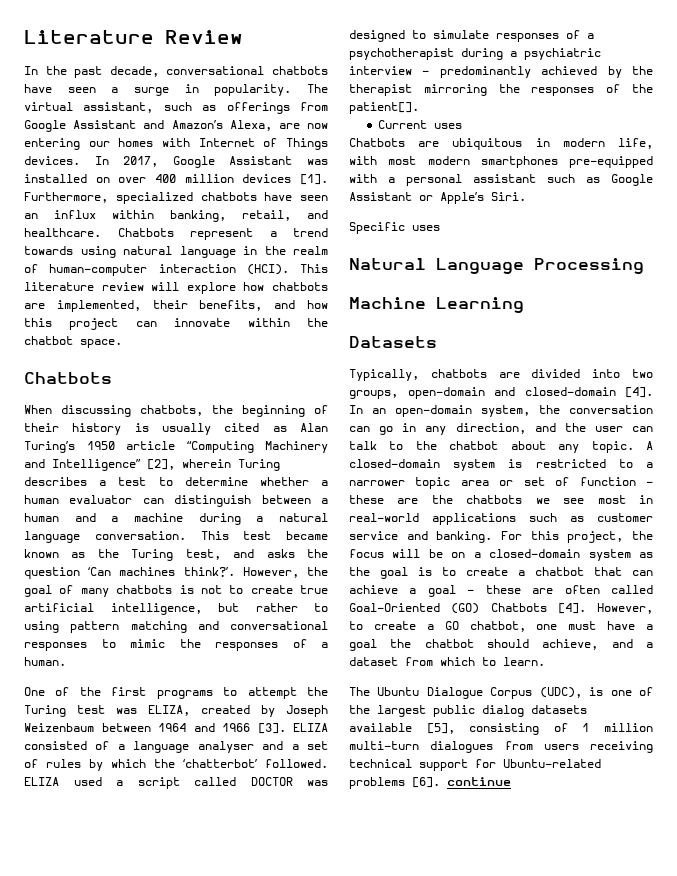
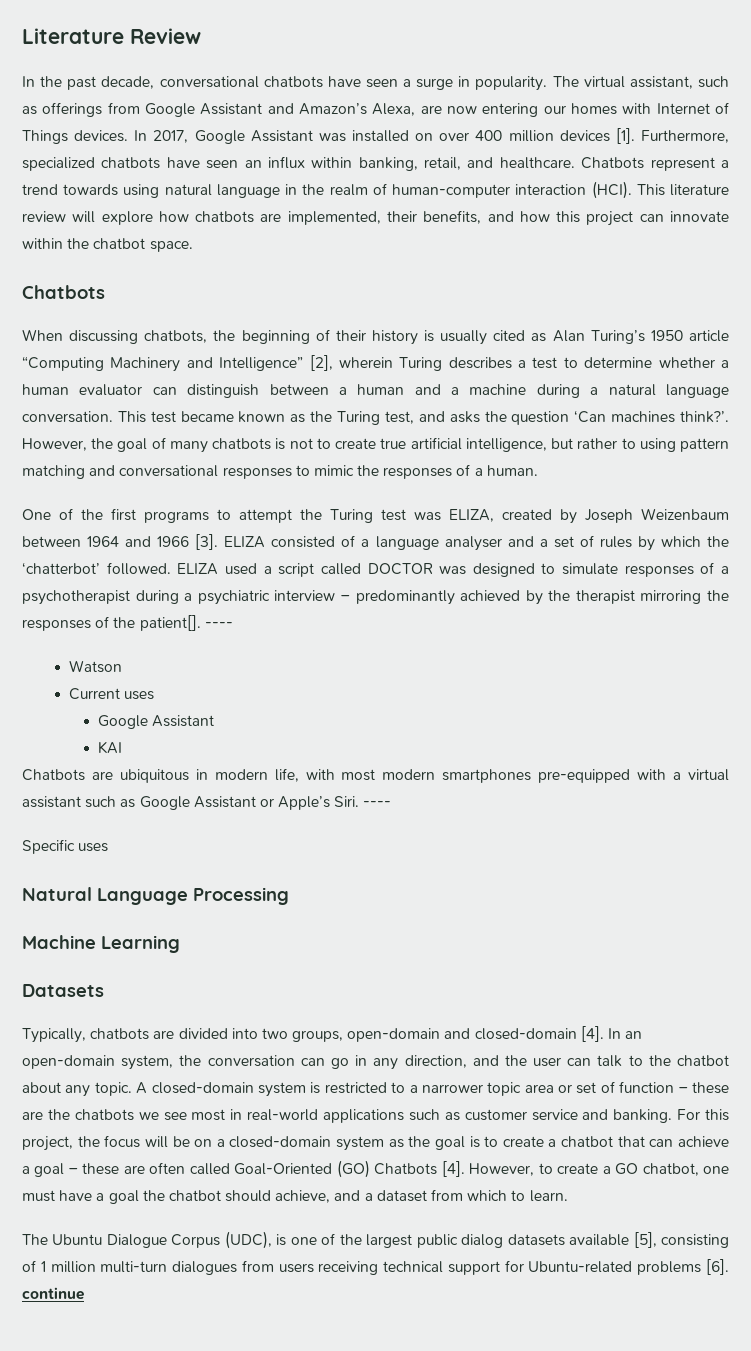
- ELIZA used a script called DOCTOR was designed to simulate responses of a psychotherapist during a psychiatric interview – predominantly achieved by the therapist mirroring the responses of the patient[].
+ ELIZA used a script called DOCTOR was designed to simulate responses of a psychotherapist during a psychiatric interview – predominantly achieved by the therapist mirroring the responses of the patient[]. ----
+ Watson
  Current uses
+ Google Assistant
+ KAI
- Chatbots are ubiquitous in modern life, with most modern smartphones pre-equipped with a personal assistant such as Google Assistant or Apple’s Siri.
+ Chatbots are ubiquitous in modern life, with most modern smartphones pre-equipped with a virtual assistant such as Google Assistant or Apple’s Siri. ----

